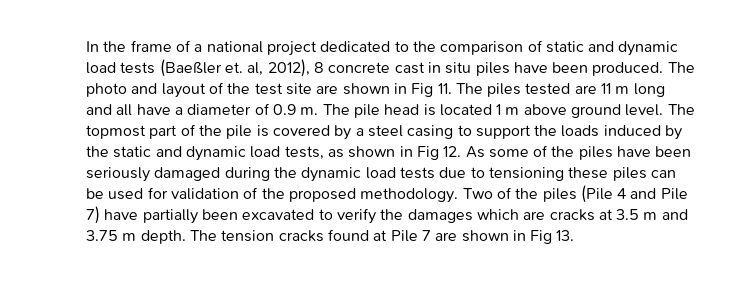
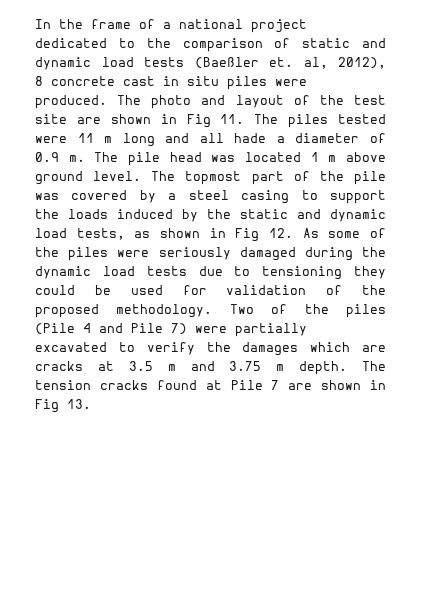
- In the frame of a national project dedicated to the comparison of static and dynamic load tests (Baeßler et. al, 2012), 8 concrete cast in situ piles have been produced.
+ In the frame of a national project dedicated to the comparison of static and dynamic load tests (Baeßler et. al, 2012), 8 concrete cast in situ piles were produced.
- The photo and layout of the test site are shown in Fig 11. The piles tested are 11 m long and all have a diameter of 0.9 m.
+ The photo and layout of the test site are shown in Fig 11. The piles tested were 11 m long and all hade a diameter of 0.9 m.
- The pile head is located 1 m above ground level.
+ The pile head was located 1 m above ground level.
- The topmost part of the pile is covered by a steel casing to support the loads induced by the static and dynamic load tests, as shown in Fig 12. As some of the piles have been seriously damaged during the dynamic load tests due to tensioning these piles can be used for validation of the proposed methodology.
+ The topmost part of the pile was covered by a steel casing to support the loads induced by the static and dynamic load tests, as shown in Fig 12. As some of the piles were seriously damaged during the dynamic load tests due to tensioning they could be used for validation of the proposed methodology.
- Two of the piles (Pile 4 and Pile 7) have partially been excavated to verify the damages which are cracks at 3.5 m and 3.75 m depth.
+ Two of the piles (Pile 4 and Pile 7) were partially excavated to verify the damages which are cracks at 3.5 m and 3.75 m depth.

